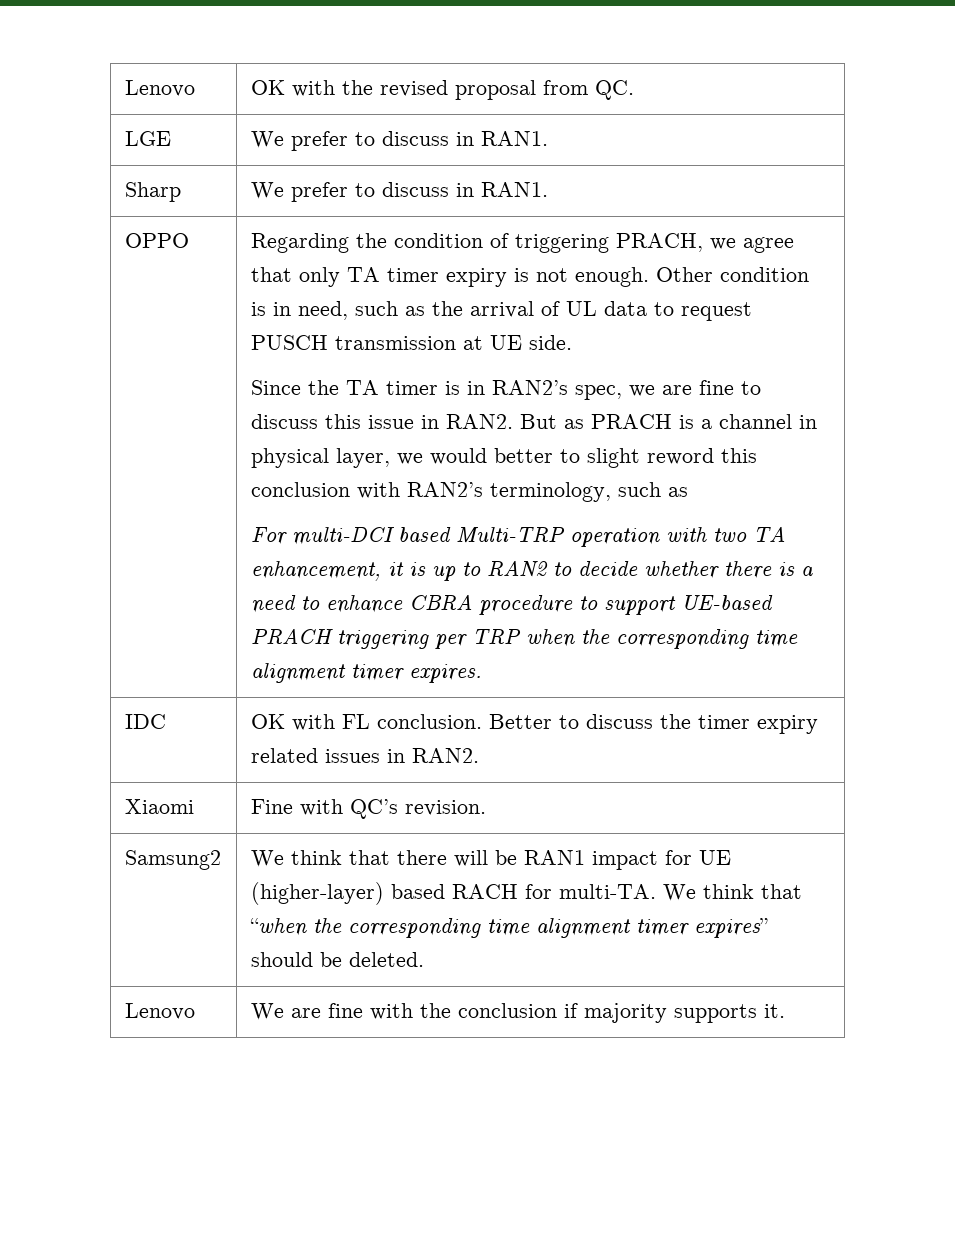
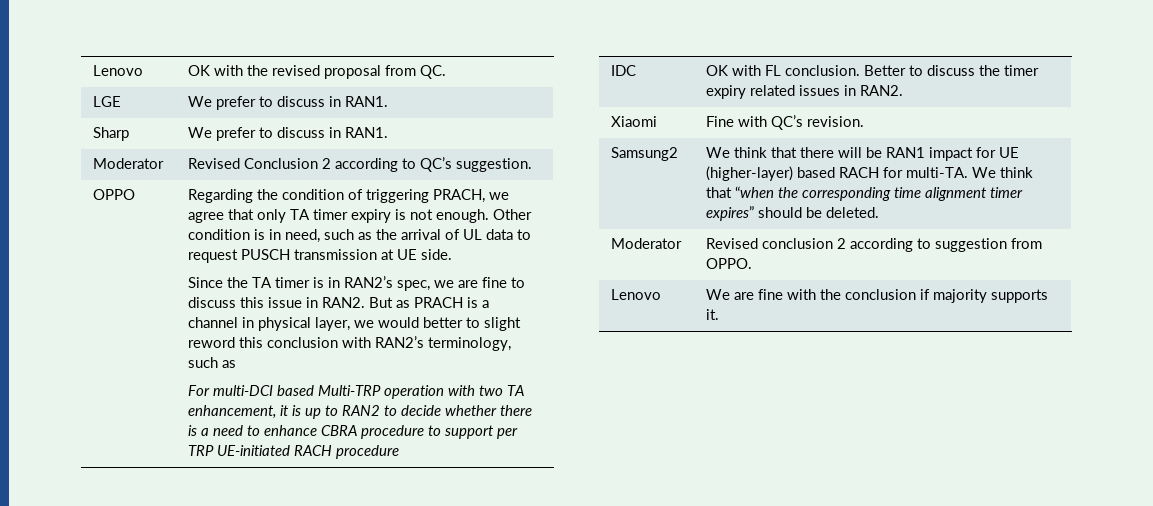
+ Moderator | Revised Conclusion 2 according to QC’s suggestion.
- For multi-DCI based Multi-TRP operation with two TA enhancement, it is up to RAN2 to decide whether there is a need to enhance CBRA procedure to support UE-based PRACH triggering per TRP when the corresponding time alignment timer expires.
+ For multi-DCI based Multi-TRP operation with two TA enhancement, it is up to RAN2 to decide whether there is a need to enhance CBRA procedure to support per TRP UE-initiated RACH procedure
+ Moderator | Revised conclusion 2 according to suggestion from OPPO.

